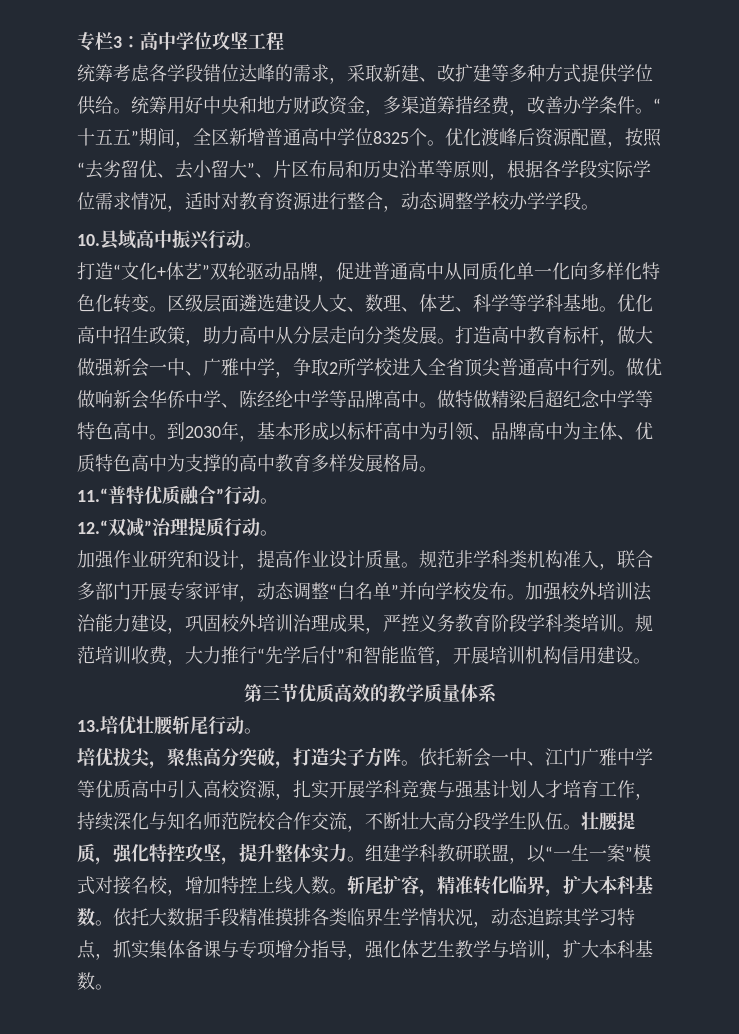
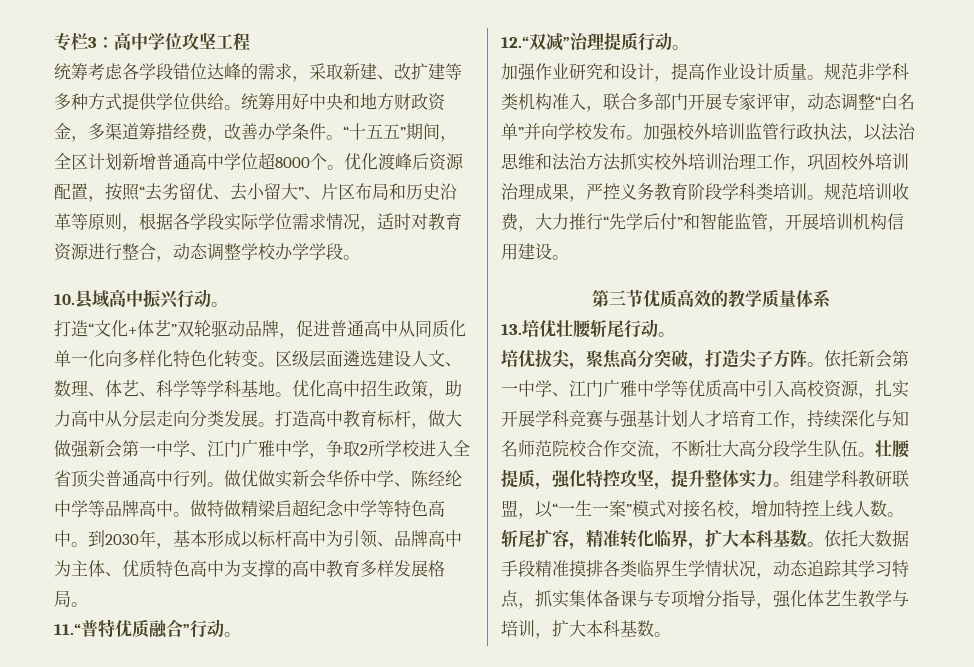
- “十五五”期间，全区新增普通高中学位8325个。
+ “十五五”期间，全区计划新增普通高中学位超8000个。
- 打造高中教育标杆，做大做强新会一中、广雅中学，争取2所学校进入全省顶尖普通高中行列。
+ 打造高中教育标杆，做大做强新会第一中学、江门广雅中学，争取2所学校进入全省顶尖普通高中行列。
- 做优做响新会华侨中学、陈经纶中学等品牌高中。
+ 做优做实新会华侨中学、陈经纶中学等品牌高中。
- 加强校外培训法治能力建设，巩固校外培训治理成果，严控义务教育阶段学科类培训。
+ 加强校外培训监管行政执法，以法治思维和法治方法抓实校外培训治理工作，巩固校外培训治理成果，严控义务教育阶段学科类培训。
- 依托新会一中、江门广雅中学等优质高中引入高校资源，扎实开展学科竞赛与强基计划人才培育工作，持续深化与知名师范院校合作交流，不断壮大高分段学生队伍。
+ 依托新会第一中学、江门广雅中学等优质高中引入高校资源，扎实开展学科竞赛与强基计划人才培育工作，持续深化与知名师范院校合作交流，不断壮大高分段学生队伍。

